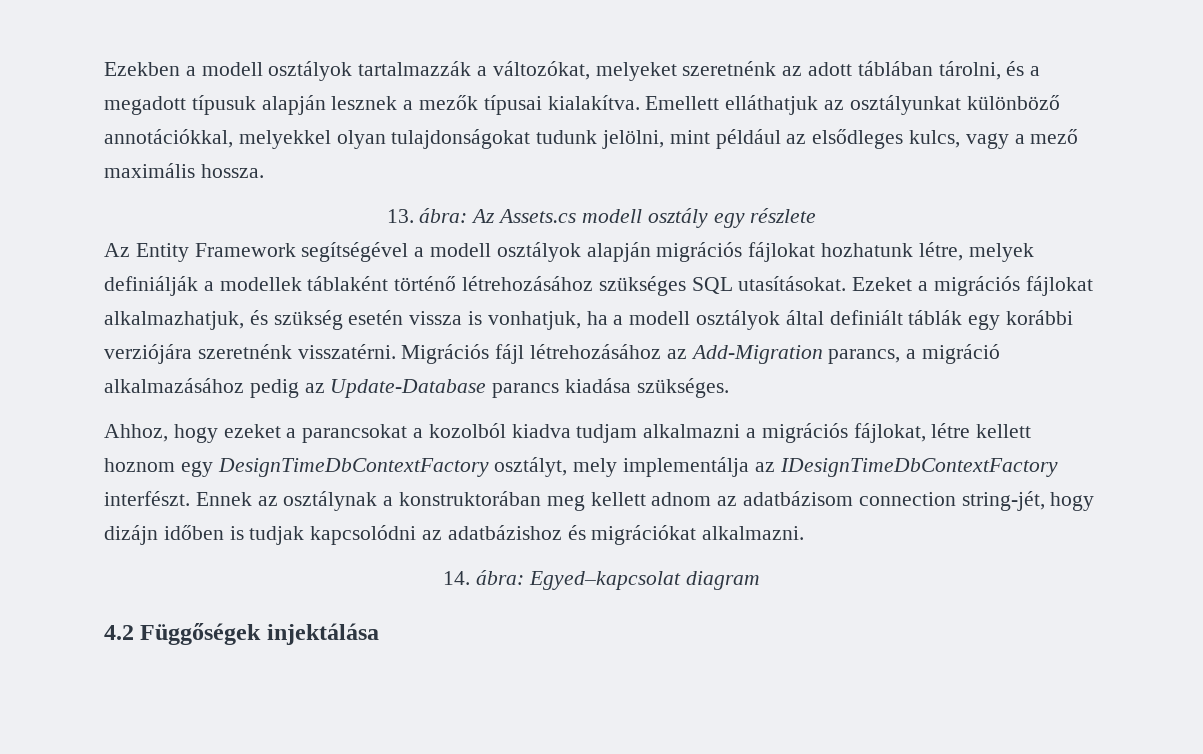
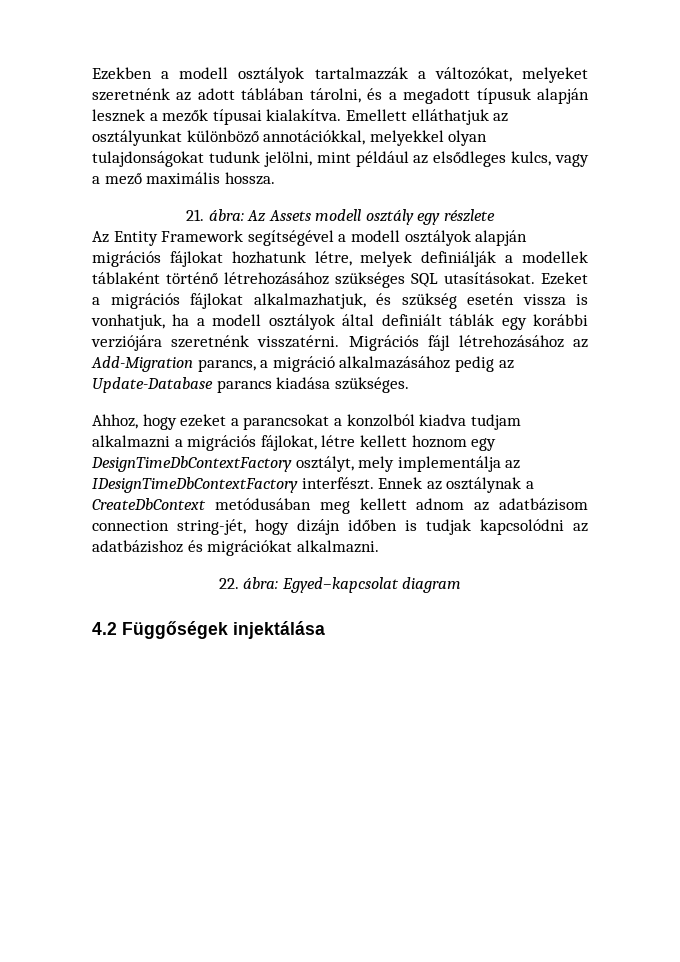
- 13. ábra: Az Assets.cs modell osztály egy részlete
+ 21. ábra: Az Assets modell osztály egy részlete
- Ahhoz, hogy ezeket a parancsokat a kozolból kiadva tudjam alkalmazni a migrációs fájlokat, létre kellett hoznom egy DesignTimeDbContextFactory osztályt, mely implementálja az IDesignTimeDbContextFactory interfészt.
+ Ahhoz, hogy ezeket a parancsokat a konzolból kiadva tudjam alkalmazni a migrációs fájlokat, létre kellett hoznom egy DesignTimeDbContextFactory osztályt, mely implementálja az IDesignTimeDbContextFactory interfészt.
- Ennek az osztálynak a konstruktorában meg kellett adnom az adatbázisom connection string-jét, hogy dizájn időben is tudjak kapcsolódni az adatbázishoz és migrációkat alkalmazni.
+ Ennek az osztálynak a CreateDbContext metódusában meg kellett adnom az adatbázisom connection string-jét, hogy dizájn időben is tudjak kapcsolódni az adatbázishoz és migrációkat alkalmazni.
- 14. ábra: Egyed–kapcsolat diagram
+ 22. ábra: Egyed–kapcsolat diagram

